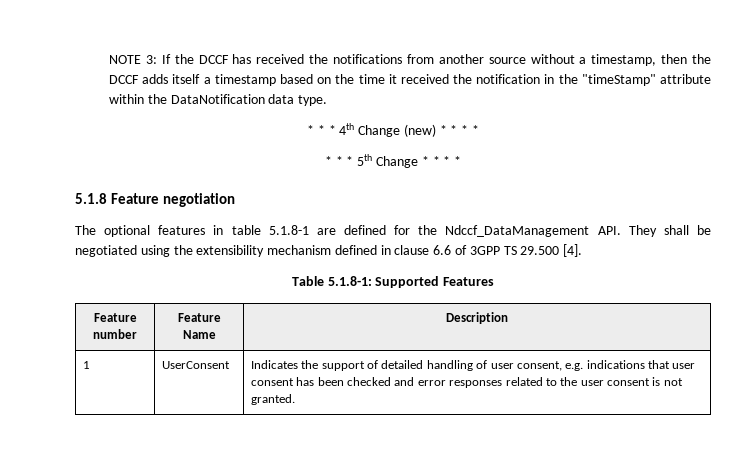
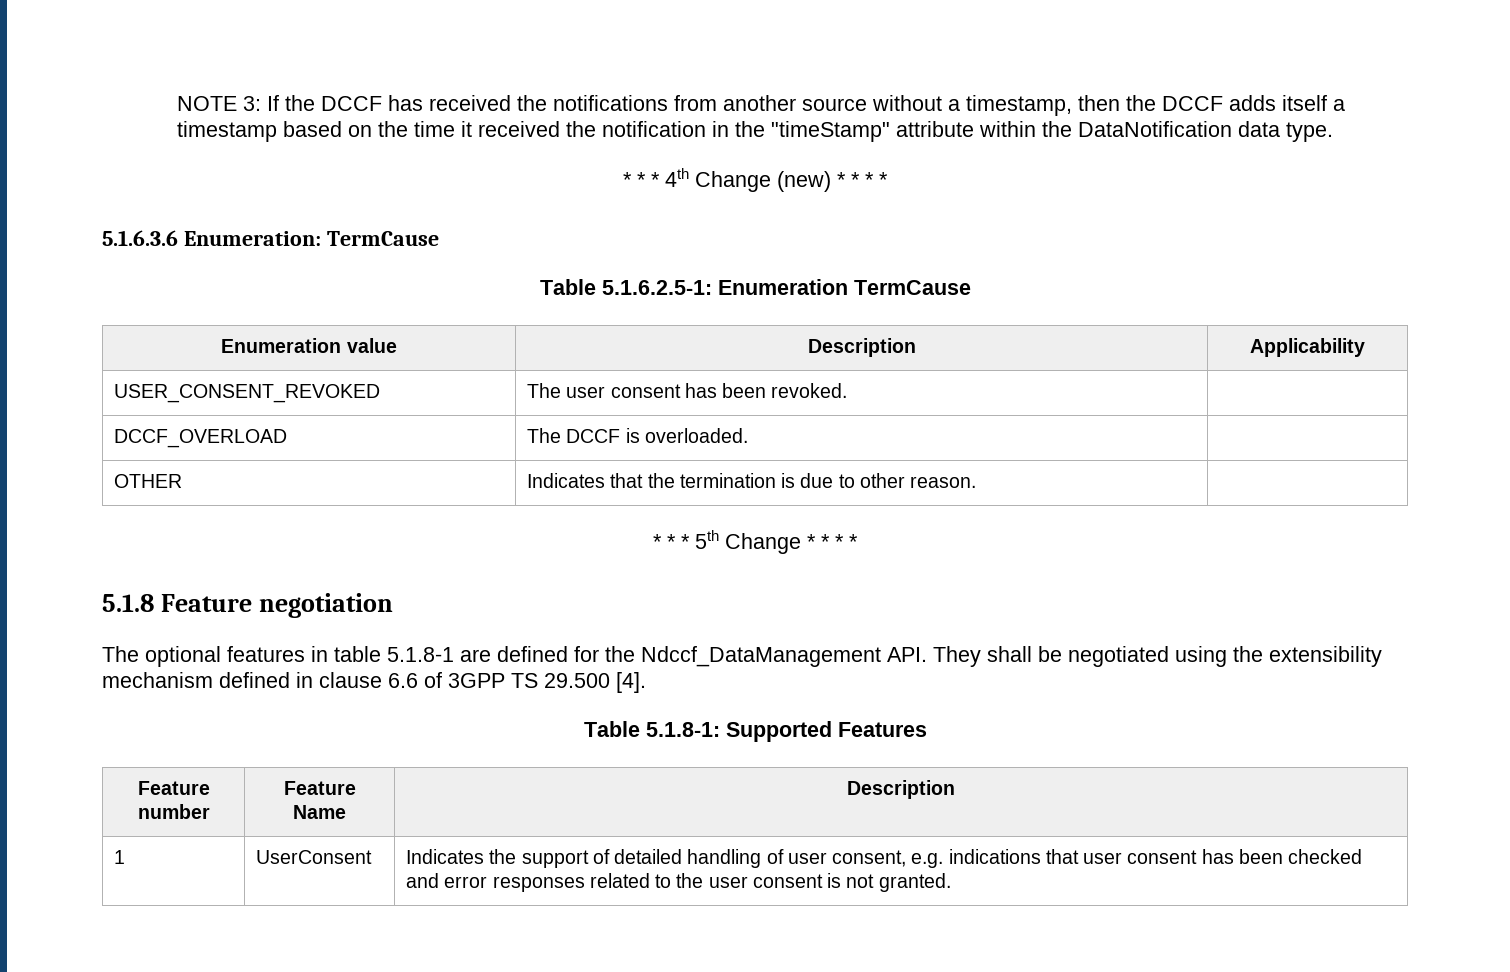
+ 5.1.6.3.6 Enumeration: TermCause
+ Table 5.1.6.2.5-1: Enumeration TermCause
+ Enumeration value | Description | Applicability
+ USER_CONSENT_REVOKED | The user consent has been revoked. |
+ DCCF_OVERLOAD | The DCCF is overloaded. |
+ OTHER | Indicates that the termination is due to other reason. |

